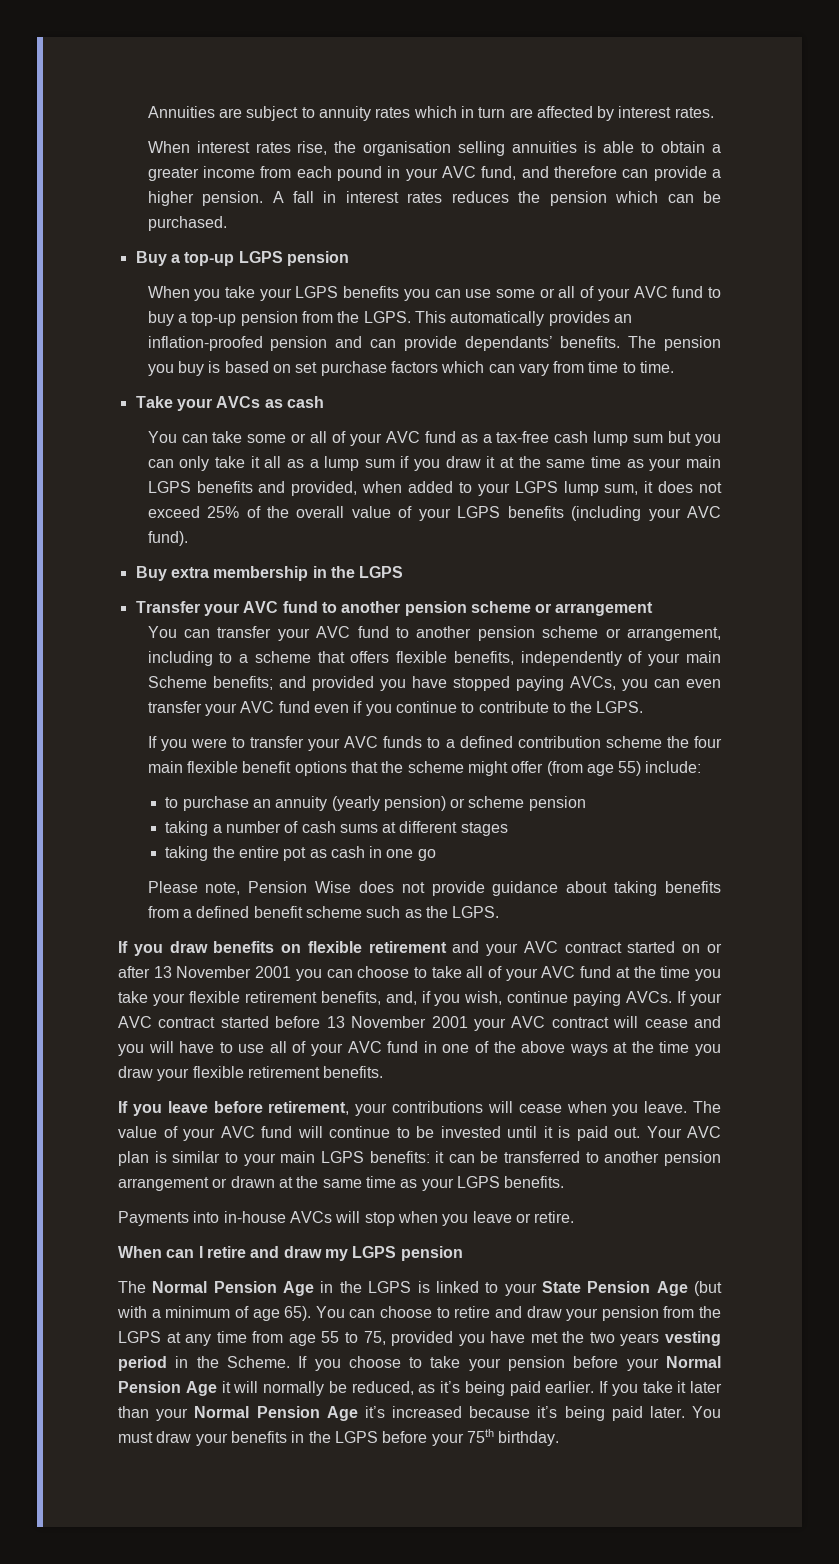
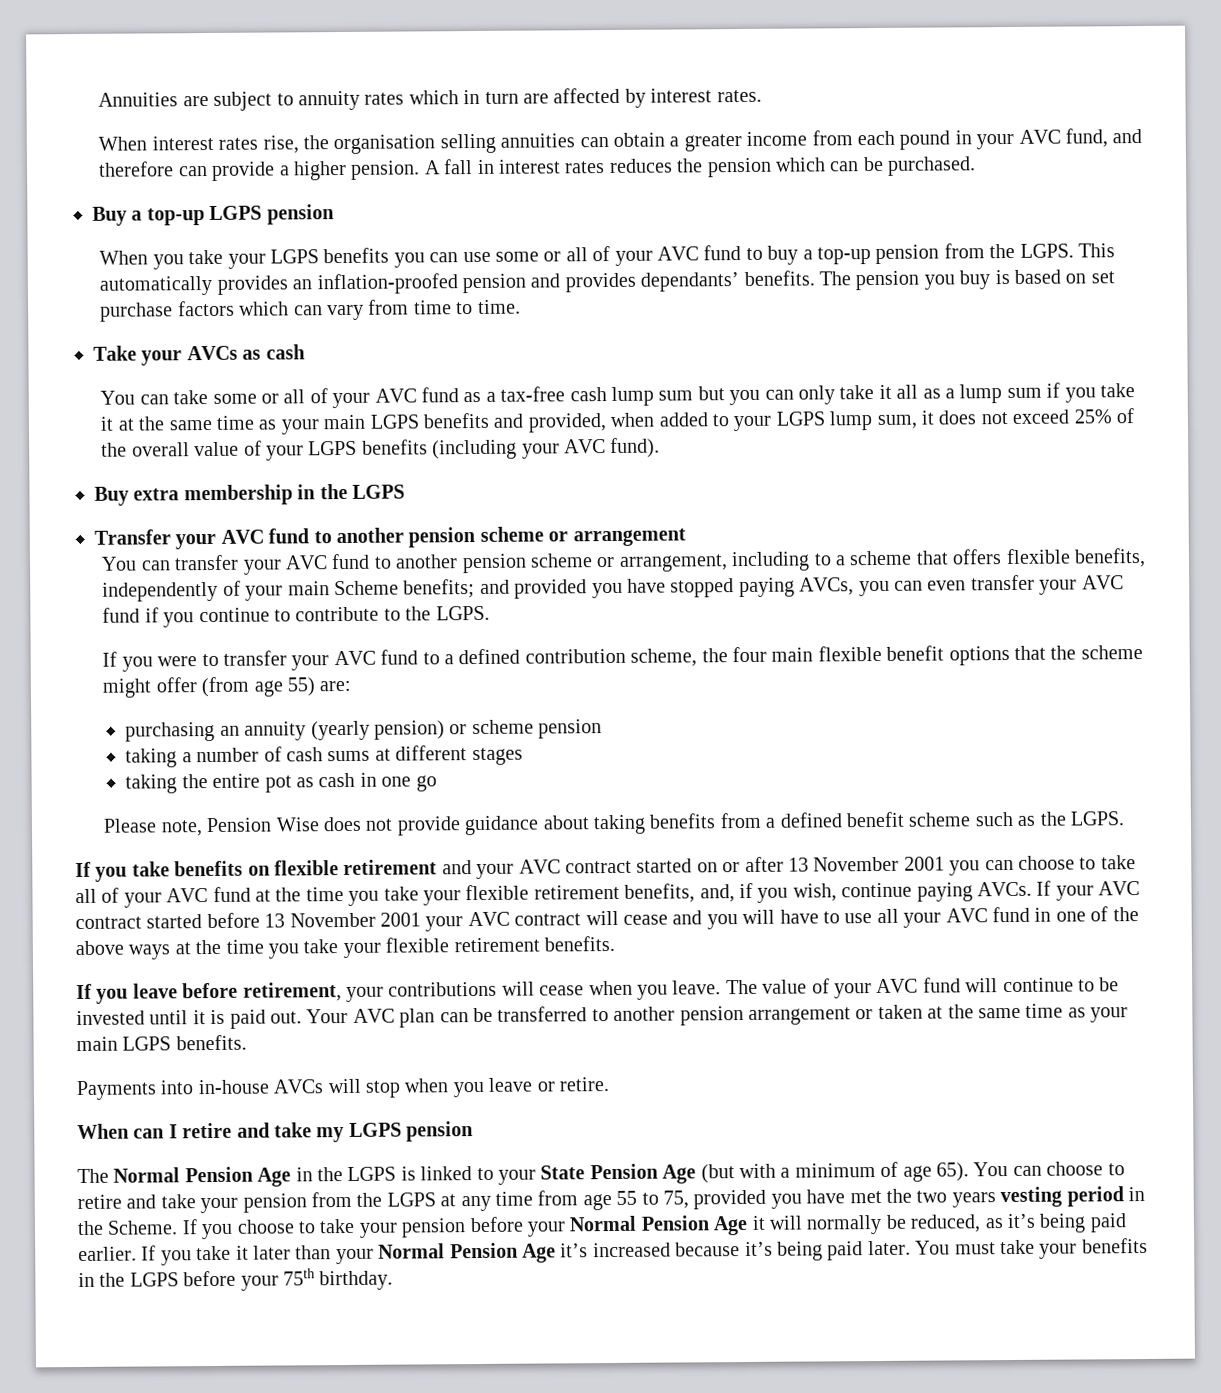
- When interest rates rise, the organisation selling annuities is able to obtain a greater income from each pound in your AVC fund, and therefore can provide a higher pension.
+ When interest rates rise, the organisation selling annuities can obtain a greater income from each pound in your AVC fund, and therefore can provide a higher pension.
- This automatically provides an inflation-proofed pension and can provide dependants’ benefits.
+ This automatically provides an inflation-proofed pension and provides dependants’ benefits.
- You can take some or all of your AVC fund as a tax-free cash lump sum but you can only take it all as a lump sum if you draw it at the same time as your main LGPS benefits and provided, when added to your LGPS lump sum, it does not exceed 25% of the overall value of your LGPS benefits (including your AVC fund).
+ You can take some or all of your AVC fund as a tax-free cash lump sum but you can only take it all as a lump sum if you take it at the same time as your main LGPS benefits and provided, when added to your LGPS lump sum, it does not exceed 25% of the overall value of your LGPS benefits (including your AVC fund).
- You can transfer your AVC fund to another pension scheme or arrangement, including to a scheme that offers flexible benefits, independently of your main Scheme benefits; and provided you have stopped paying AVCs, you can even transfer your AVC fund even if you continue to contribute to the LGPS.
+ You can transfer your AVC fund to another pension scheme or arrangement, including to a scheme that offers flexible benefits, independently of your main Scheme benefits; and provided you have stopped paying AVCs, you can even transfer your AVC fund if you continue to contribute to the LGPS.
- If you were to transfer your AVC funds to a defined contribution scheme the four main flexible benefit options that the scheme might offer (from age 55) include:
- to purchase an annuity (yearly pension) or scheme pension
+ If you were to transfer your AVC fund to a defined contribution scheme, the four main flexible benefit options that the scheme might offer (from age 55) are:
+ purchasing an annuity (yearly pension) or scheme pension
- If you draw benefits on flexible retirement and your AVC contract started on or after 13 November 2001 you can choose to take all of your AVC fund at the time you take your flexible retirement benefits, and, if you wish, continue paying AVCs.
+ If you take benefits on flexible retirement and your AVC contract started on or after 13 November 2001 you can choose to take all of your AVC fund at the time you take your flexible retirement benefits, and, if you wish, continue paying AVCs.
- If your AVC contract started before 13 November 2001 your AVC contract will cease and you will have to use all of your AVC fund in one of the above ways at the time you draw your flexible retirement benefits.
+ If your AVC contract started before 13 November 2001 your AVC contract will cease and you will have to use all your AVC fund in one of the above ways at the time you take your flexible retirement benefits.
- Your AVC plan is similar to your main LGPS benefits: it can be transferred to another pension arrangement or drawn at the same time as your LGPS benefits.
+ Your AVC plan can be transferred to another pension arrangement or taken at the same time as your main LGPS benefits.
- When can I retire and draw my LGPS pension
+ When can I retire and take my LGPS pension
- You can choose to retire and draw your pension from the LGPS at any time from age 55 to 75, provided you have met the two years vesting period in the Scheme.
+ You can choose to retire and take your pension from the LGPS at any time from age 55 to 75, provided you have met the two years vesting period in the Scheme.
- You must draw your benefits in the LGPS before your 75th birthday.
+ You must take your benefits in the LGPS before your 75th birthday.

